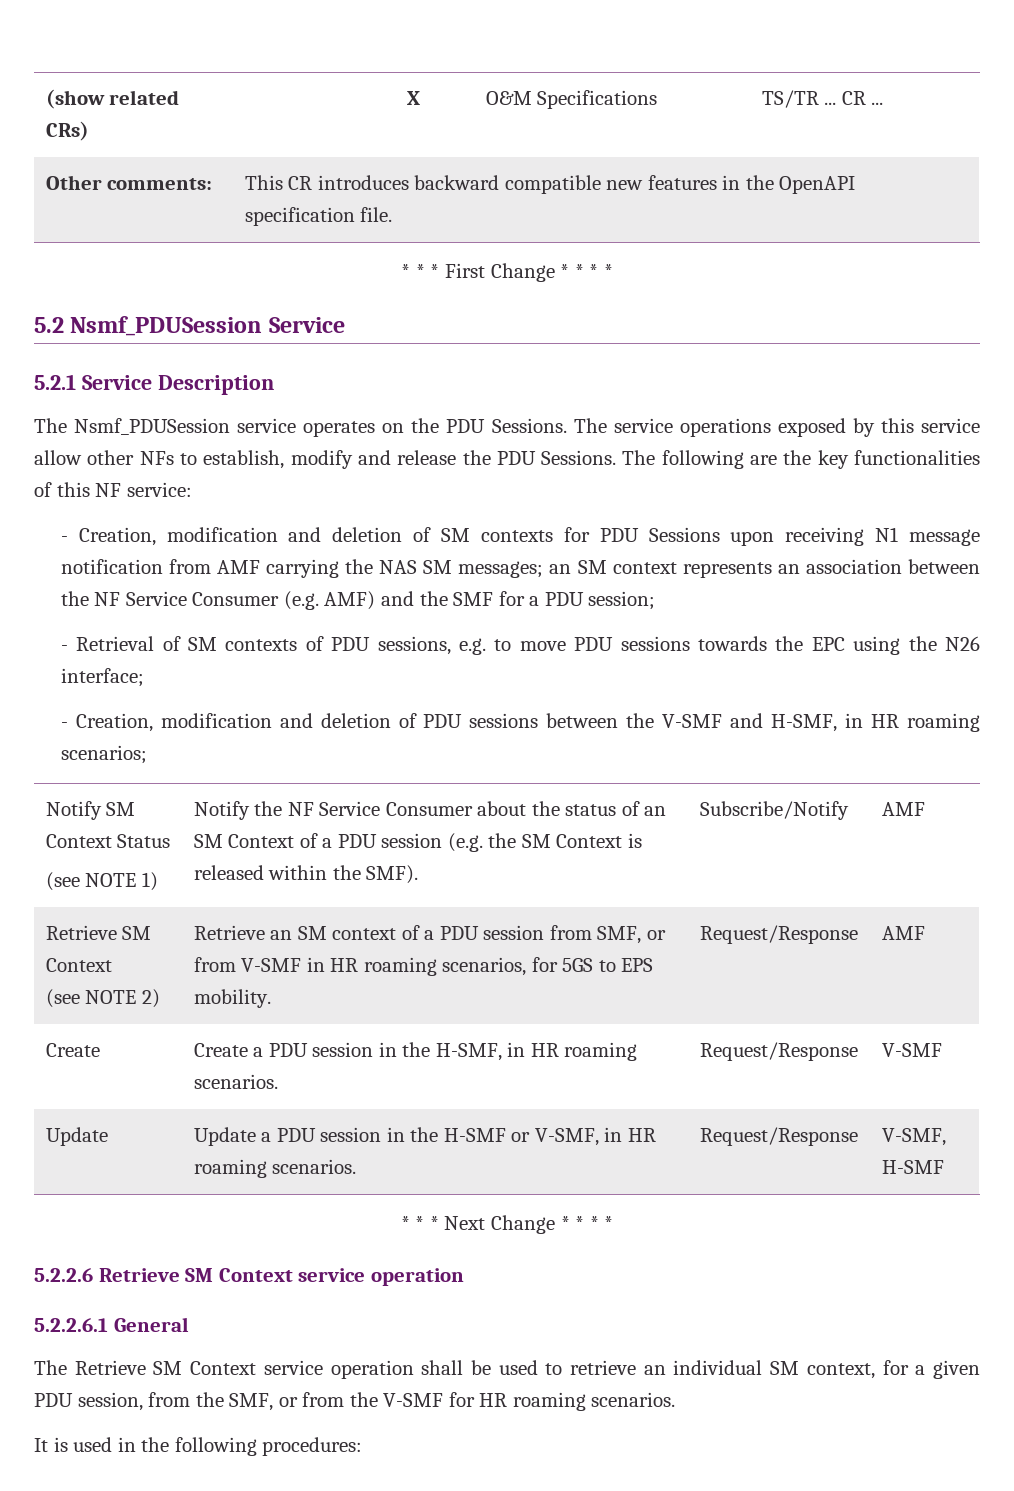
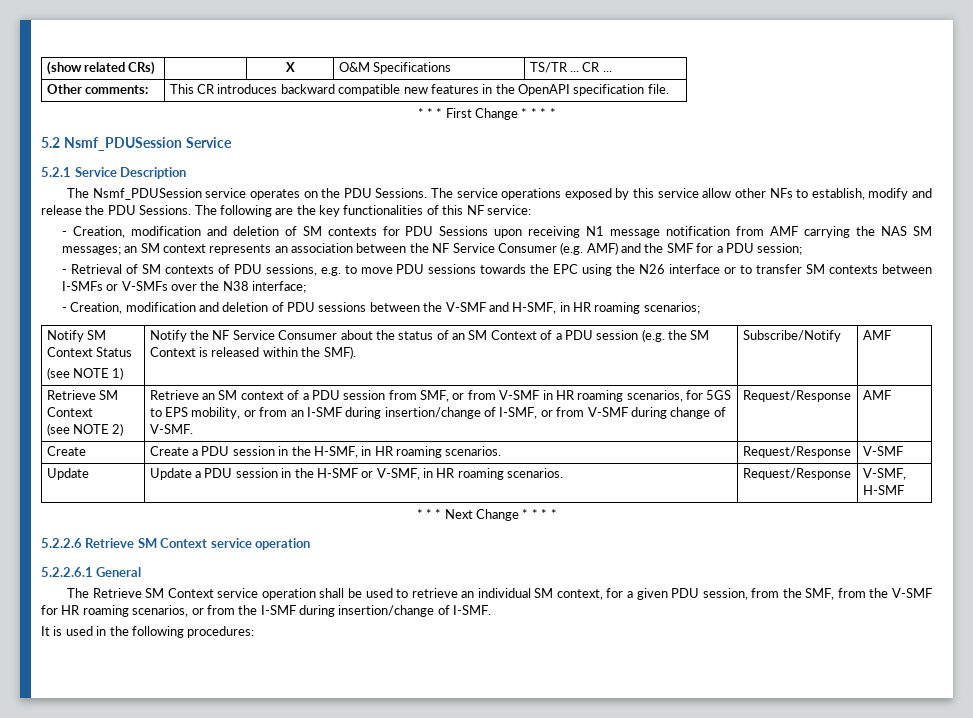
- - Retrieval of SM contexts of PDU sessions, e.g. to move PDU sessions towards the EPC using the N26 interface;
+ - Retrieval of SM contexts of PDU sessions, e.g. to move PDU sessions towards the EPC using the N26 interface or to transfer SM contexts between I-SMFs or V-SMFs over the N38 interface;
- Retrieve an SM context of a PDU session from SMF, or from V-SMF in HR roaming scenarios, for 5GS to EPS mobility.
+ Retrieve an SM context of a PDU session from SMF, or from V-SMF in HR roaming scenarios, for 5GS to EPS mobility, or from an I-SMF during insertion/change of I-SMF, or from V-SMF during change of V-SMF.
- The Retrieve SM Context service operation shall be used to retrieve an individual SM context, for a given PDU session, from the SMF, or from the V-SMF for HR roaming scenarios.
+ The Retrieve SM Context service operation shall be used to retrieve an individual SM context, for a given PDU session, from the SMF, from the V-SMF for HR roaming scenarios, or from the I-SMF during insertion/change of I-SMF.

